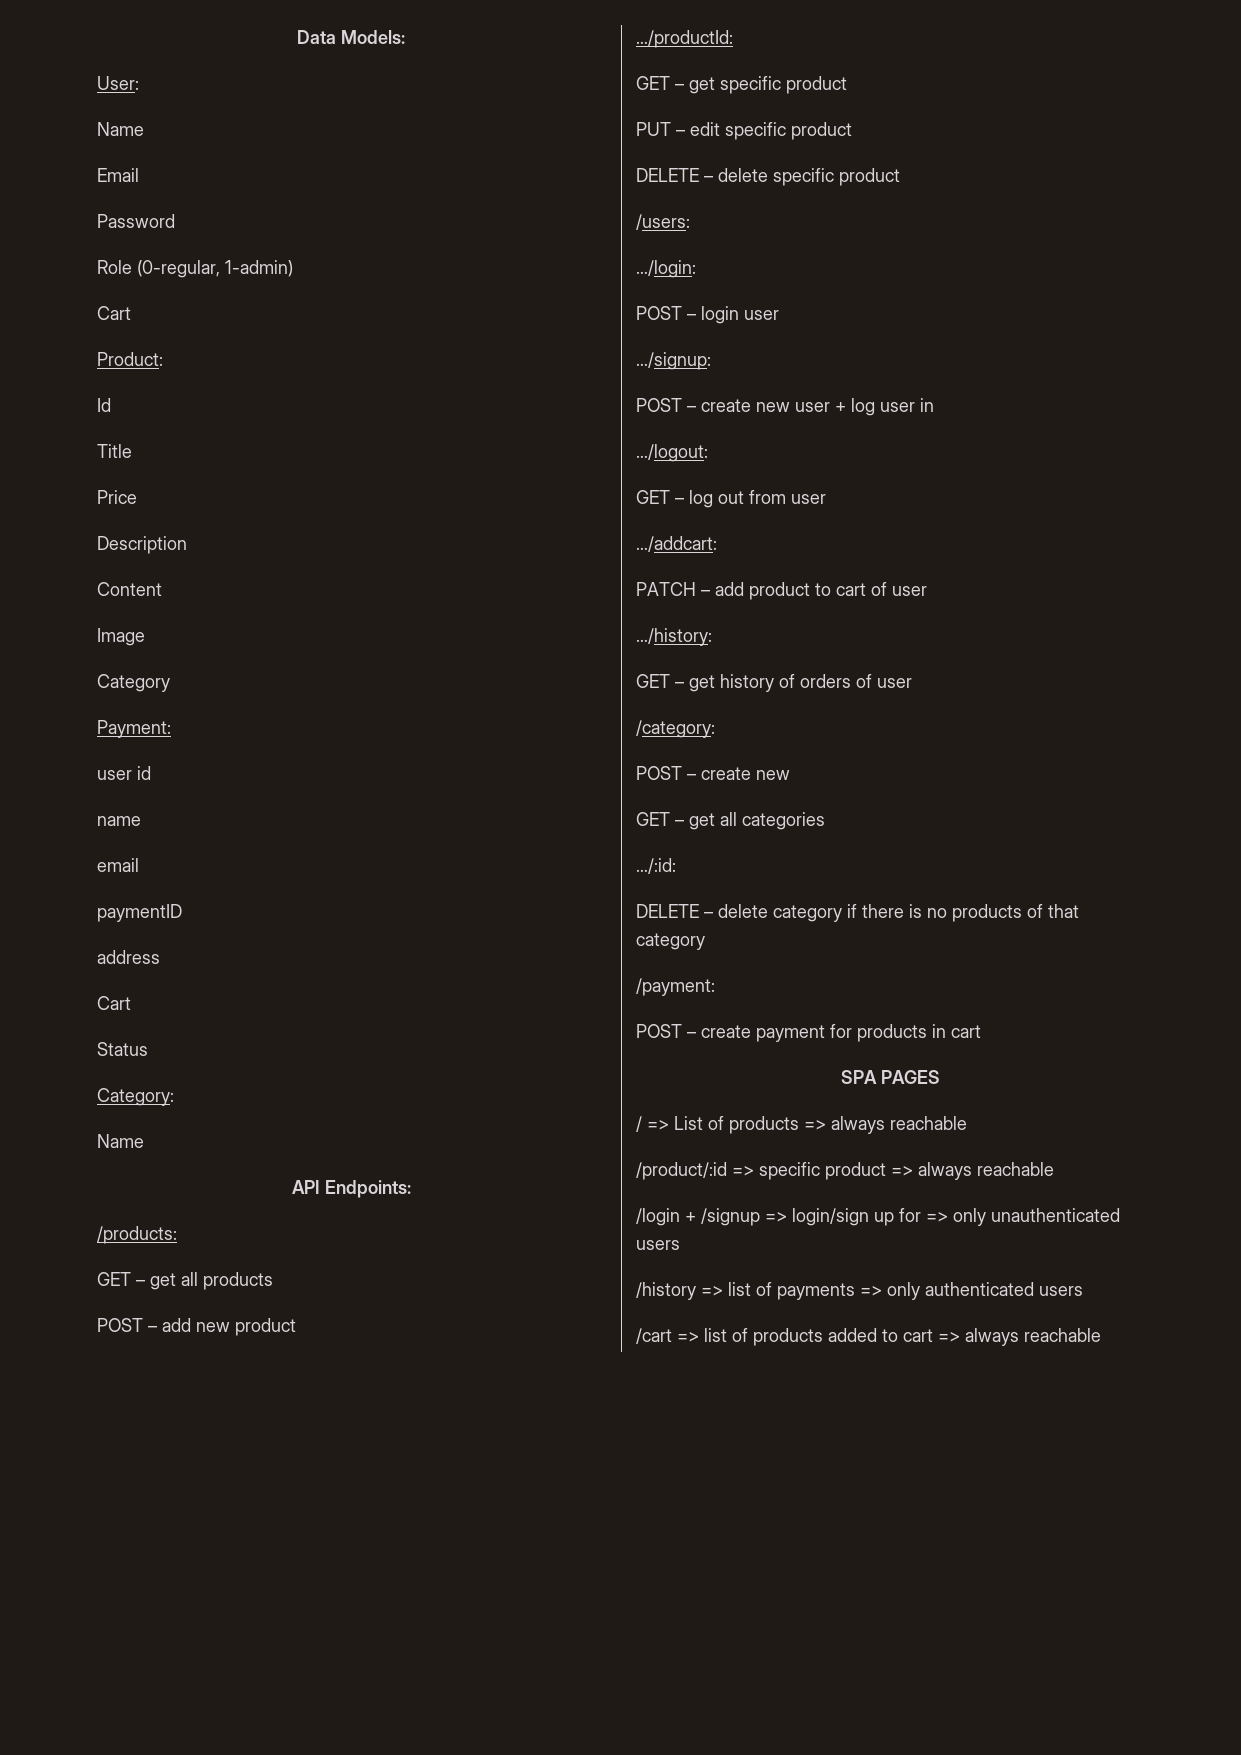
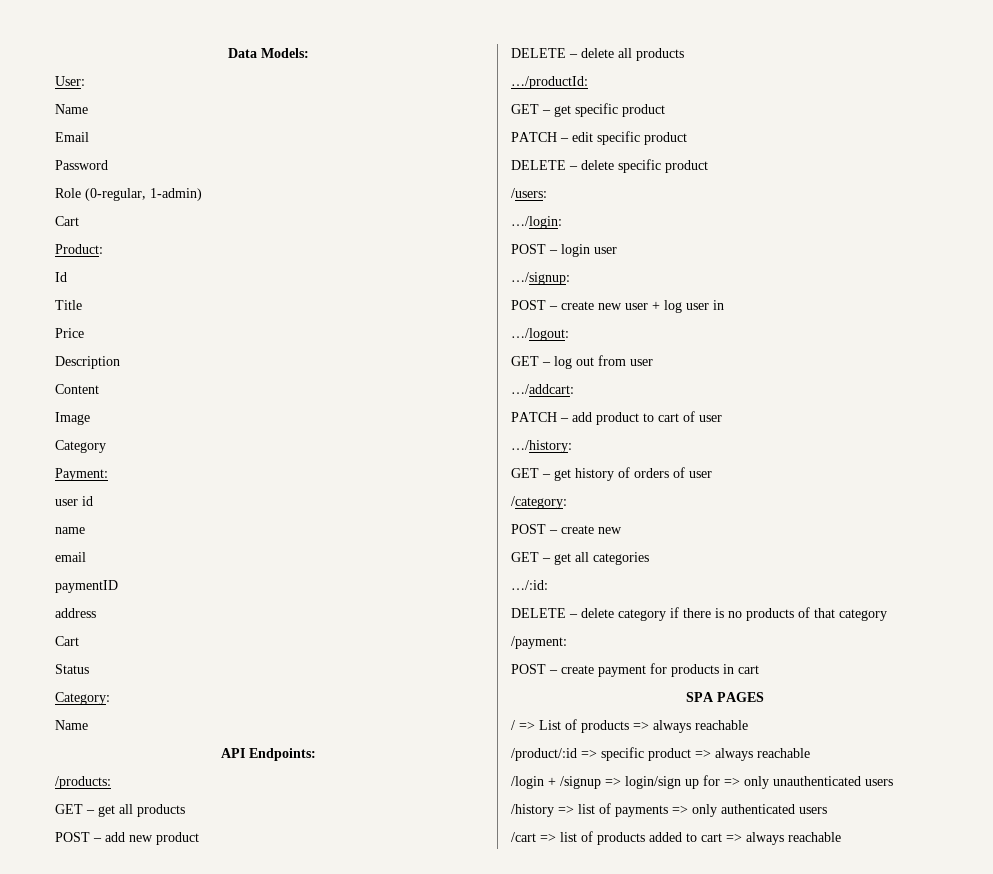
+ DELETE – delete all products
- PUT – edit specific product
+ PATCH – edit specific product

